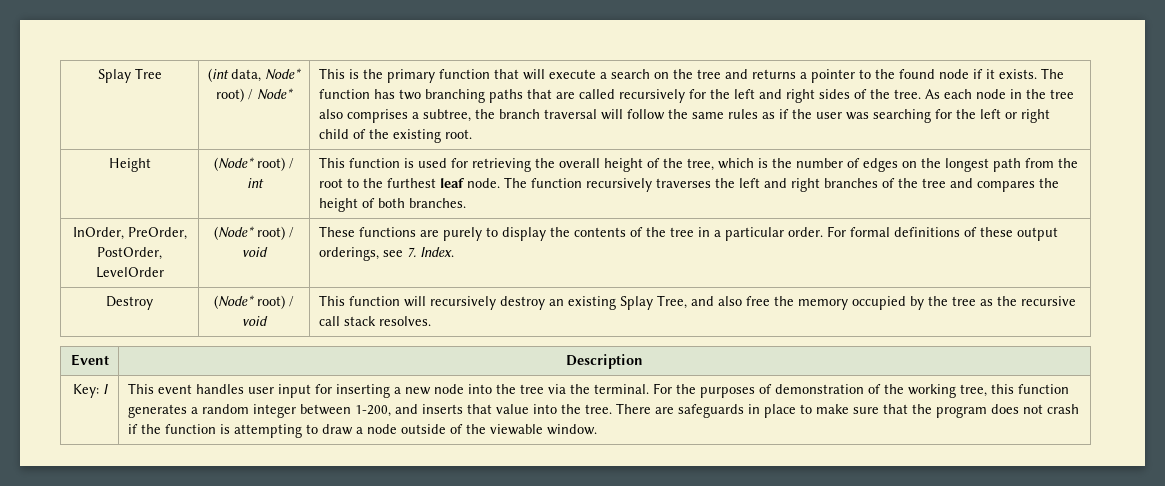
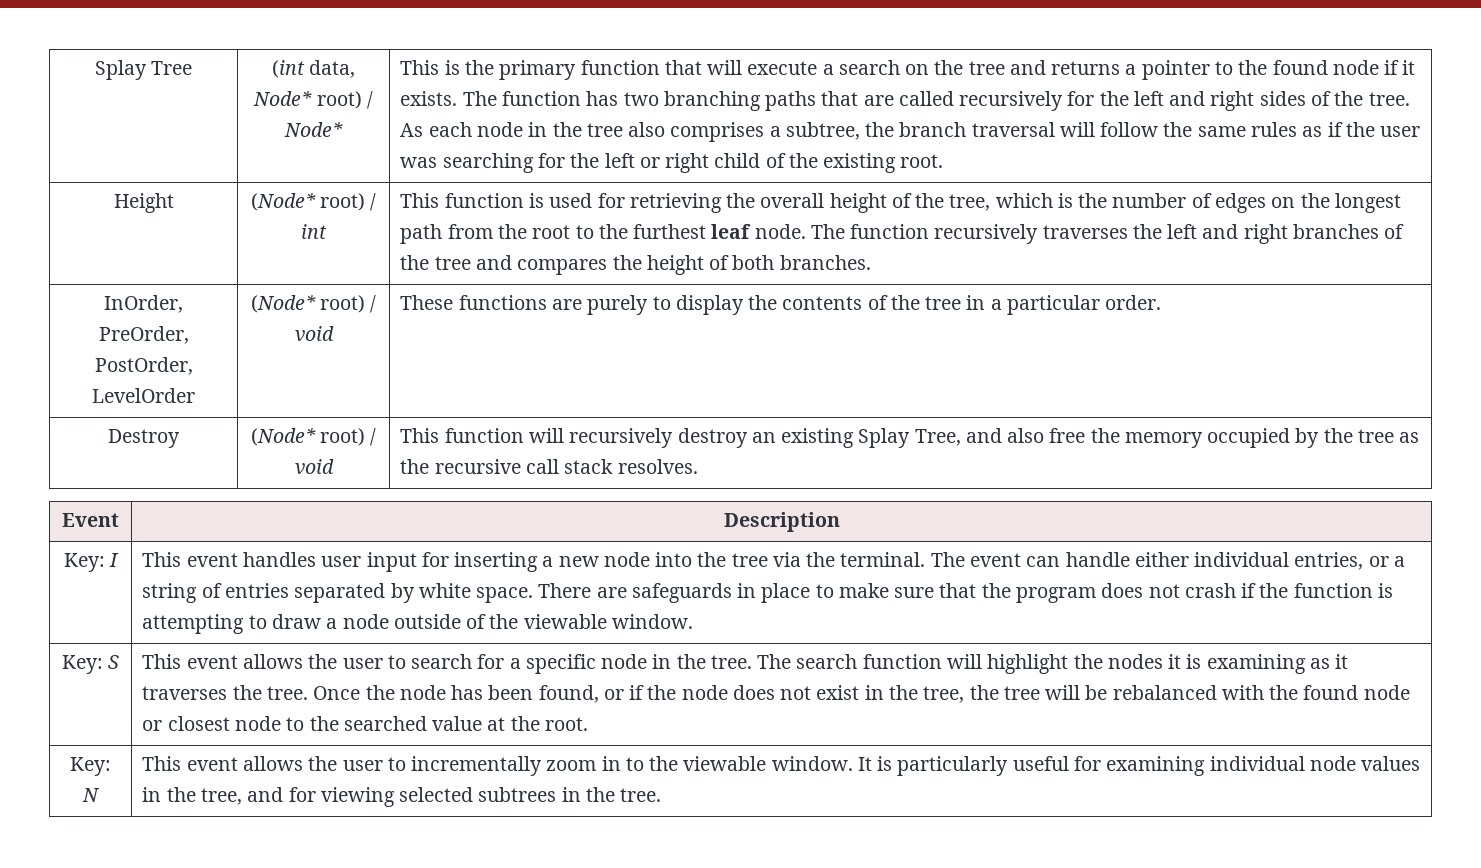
- InOrder, PreOrder, PostOrder, LevelOrder | (Node* root) / void | These functions are purely to display the contents of the tree in a particular order. For formal definitions of these output orderings, see 7. Index.
+ InOrder, PreOrder, PostOrder, LevelOrder | (Node* root) / void | These functions are purely to display the contents of the tree in a particular order.
- For the purposes of demonstration of the working tree, this function generates a random integer between 1-200, and inserts that value into the tree.
+ The event can handle either individual entries, or a string of entries separated by white space.
+ Key: S | This event allows the user to search for a specific node in the tree. The search function will highlight the nodes it is examining as it traverses the tree. Once the node has been found, or if the node does not exist in the tree, the tree will be rebalanced with the found node or closest node to the searched value at the root.
+ Key: N | This event allows the user to incrementally zoom in to the viewable window. It is particularly useful for examining individual node values in the tree, and for viewing selected subtrees in the tree.

